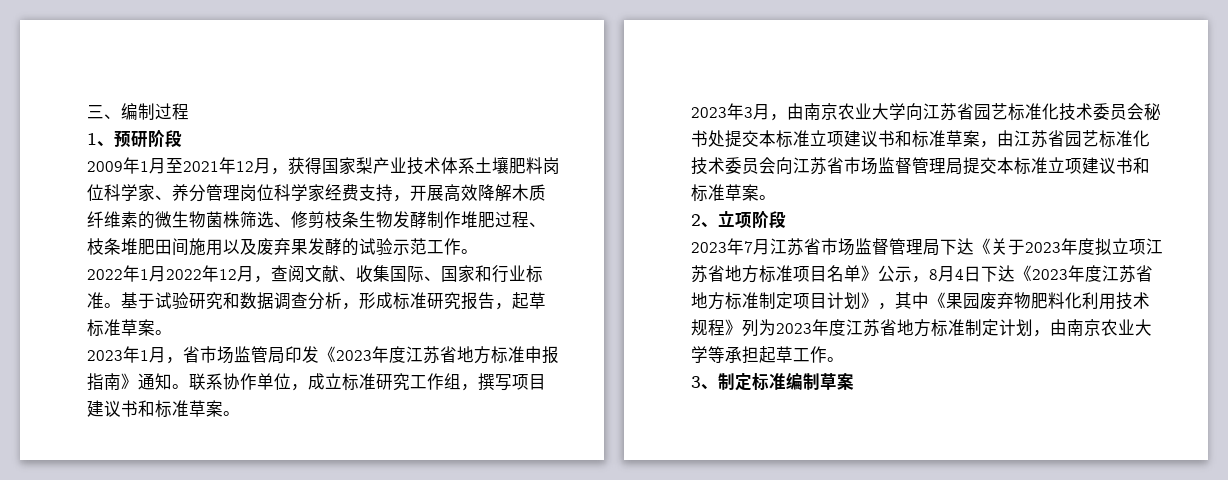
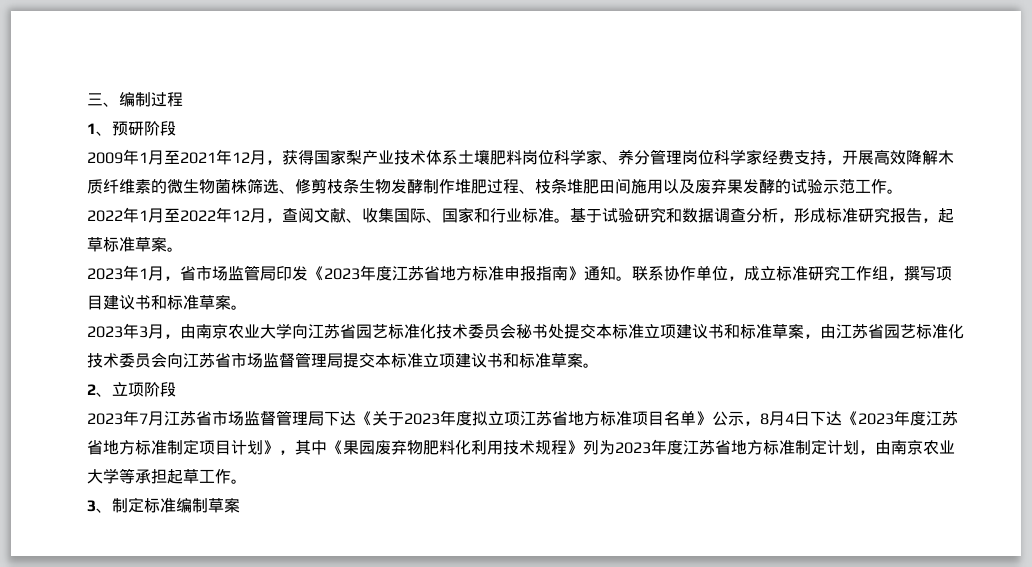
- 2022年1月2022年12月，查阅文献、收集国际、国家和行业标准。
+ 2022年1月至2022年12月，查阅文献、收集国际、国家和行业标准。

